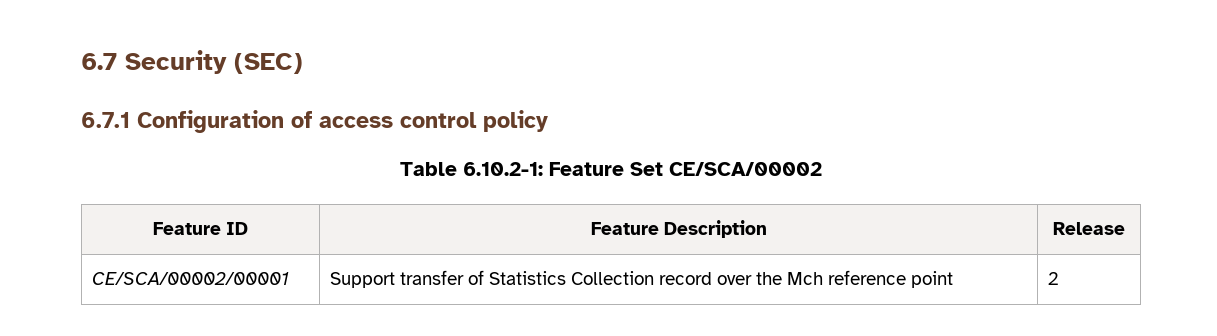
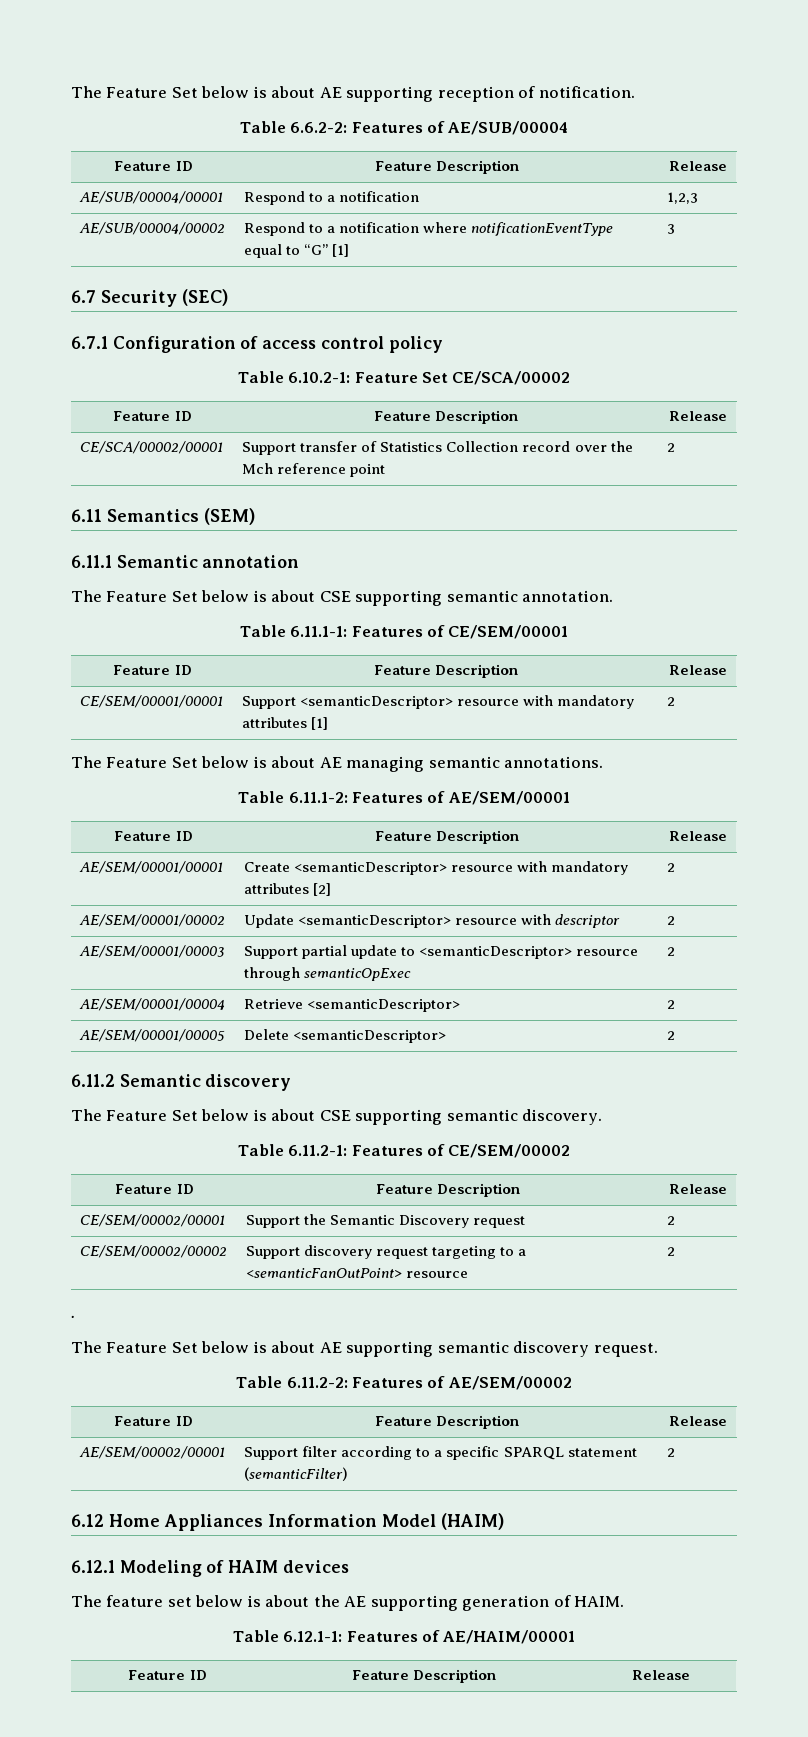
+ The Feature Set below is about AE supporting reception of notification.
+ Table 6.6.2-2: Features of AE/SUB/00004
+ Feature ID | Feature Description | Release
+ AE/SUB/00004/00001 | Respond to a notification | 1,2,3
+ AE/SUB/00004/00002 | Respond to a notification where notificationEventType equal to “G” [1] | 3
+ 6.11 Semantics (SEM)
+ 6.11.1 Semantic annotation
+ The Feature Set below is about CSE supporting semantic annotation.
+ Table 6.11.1-1: Features of CE/SEM/00001
+ Feature ID | Feature Description | Release
+ CE/SEM/00001/00001 | Support <semanticDescriptor> resource with mandatory attributes [1] | 2
+ The Feature Set below is about AE managing semantic annotations.
+ Table 6.11.1-2: Features of AE/SEM/00001
+ Feature ID | Feature Description | Release
+ AE/SEM/00001/00001 | Create <semanticDescriptor> resource with mandatory attributes [2] | 2
+ AE/SEM/00001/00002 | Update <semanticDescriptor> resource with descriptor | 2
+ AE/SEM/00001/00003 | Support partial update to <semanticDescriptor> resource through semanticOpExec | 2
+ AE/SEM/00001/00004 | Retrieve <semanticDescriptor> | 2
+ AE/SEM/00001/00005 | Delete <semanticDescriptor> | 2
+ 6.11.2 Semantic discovery
+ The Feature Set below is about CSE supporting semantic discovery.
+ Table 6.11.2-1: Features of CE/SEM/00002
+ Feature ID | Feature Description | Release
+ CE/SEM/00002/00001 | Support the Semantic Discovery request | 2
+ CE/SEM/00002/00002 | Support discovery request targeting to a <semanticFanOutPoint> resource | 2
+ .
+ The Feature Set below is about AE supporting semantic discovery request.
+ Table 6.11.2-2: Features of AE/SEM/00002
+ Feature ID | Feature Description | Release
+ AE/SEM/00002/00001 | Support filter according to a specific SPARQL statement (semanticFilter) | 2
+ 6.12 Home Appliances Information Model (HAIM)
+ 6.12.1 Modeling of HAIM devices
+ The feature set below is about the AE supporting generation of HAIM.
+ Table 6.12.1-1: Features of AE/HAIM/00001
+ Feature ID | Feature Description | Release

